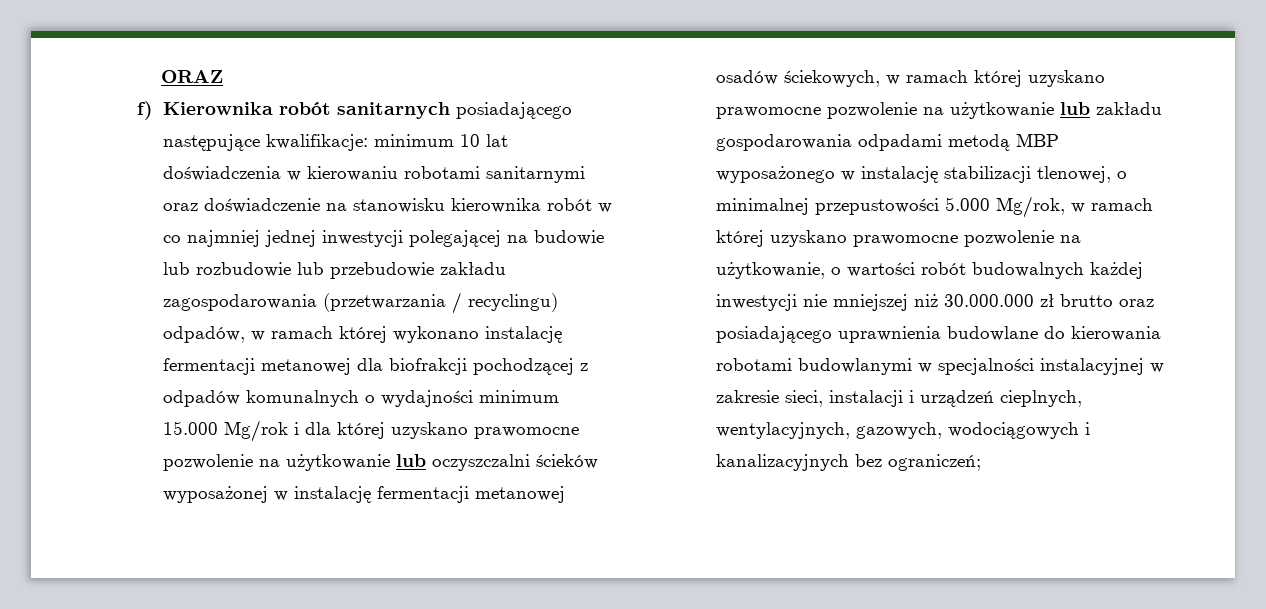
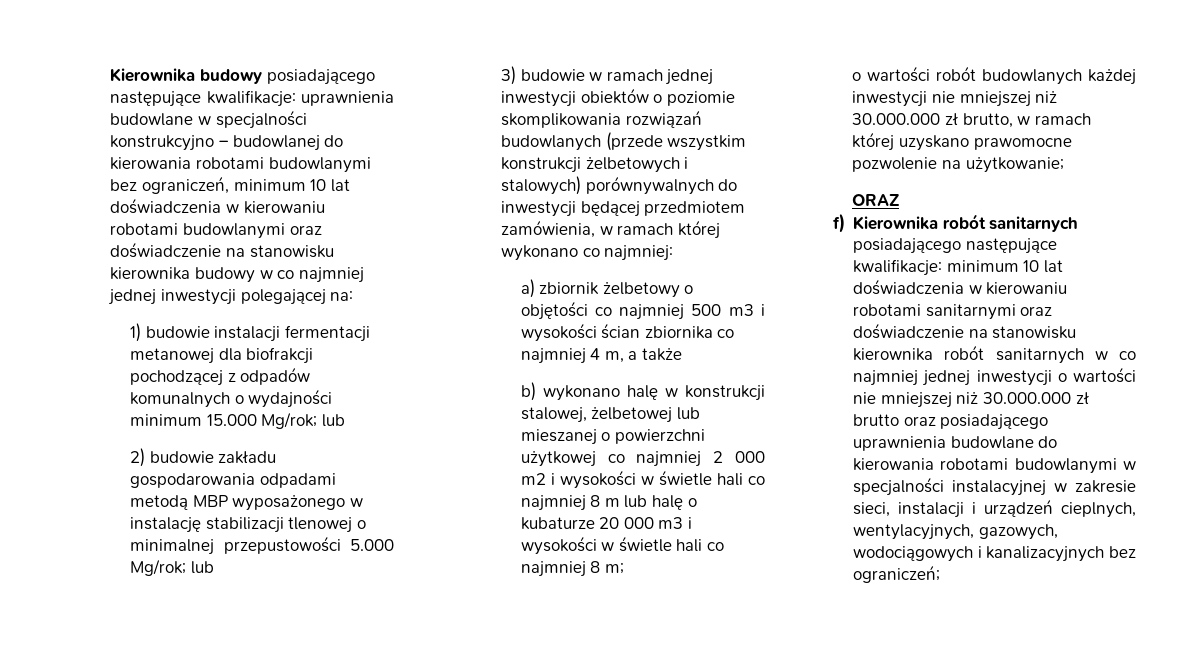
+ Kierownika budowy posiadającego następujące kwalifikacje: uprawnienia budowlane w specjalności konstrukcyjno – budowlanej do kierowania robotami budowlanymi bez ograniczeń, minimum 10 lat doświadczenia w kierowaniu robotami budowlanymi oraz doświadczenie na stanowisku kierownika budowy w co najmniej jednej inwestycji polegającej na:
+ 1) budowie instalacji fermentacji metanowej dla biofrakcji pochodzącej z odpadów komunalnych o wydajności minimum 15.000 Mg/rok; lub
+ 2) budowie zakładu gospodarowania odpadami metodą MBP wyposażonego w instalację stabilizacji tlenowej o minimalnej przepustowości 5.000 Mg/rok; lub
+ 3) budowie w ramach jednej inwestycji obiektów o poziomie skomplikowania rozwiązań budowlanych (przede wszystkim konstrukcji żelbetowych i stalowych) porównywalnych do inwestycji będącej przedmiotem zamówienia, w ramach której wykonano co najmniej:
+ a) zbiornik żelbetowy o objętości co najmniej 500 m3 i wysokości ścian zbiornika co najmniej 4 m, a także
+ b) wykonano halę w konstrukcji stalowej, żelbetowej lub mieszanej o powierzchni użytkowej co najmniej 2 000 m2 i wysokości w świetle hali co najmniej 8 m lub halę o kubaturze 20 000 m3 i wysokości w świetle hali co najmniej 8 m;
+ o wartości robót budowlanych każdej inwestycji nie mniejszej niż 30.000.000 zł brutto, w ramach której uzyskano prawomocne pozwolenie na użytkowanie;
- f) Kierownika robót sanitarnych posiadającego następujące kwalifikacje: minimum 10 lat doświadczenia w kierowaniu robotami sanitarnymi oraz doświadczenie na stanowisku kierownika robót w co najmniej jednej inwestycji polegającej na budowie lub rozbudowie lub przebudowie zakładu zagospodarowania (przetwarzania / recyclingu) odpadów, w ramach której wykonano instalację fermentacji metanowej dla biofrakcji pochodzącej z odpadów komunalnych o wydajności minimum 15.000 Mg/rok i dla której uzyskano prawomocne pozwolenie na użytkowanie lub oczyszczalni ścieków wyposażonej w instalację fermentacji metanowej osadów ściekowych, w ramach której uzyskano prawomocne pozwolenie na użytkowanie lub zakładu gospodarowania odpadami metodą MBP wyposażonego w instalację stabilizacji tlenowej, o minimalnej przepustowości 5.000 Mg/rok, w ramach której uzyskano prawomocne pozwolenie na użytkowanie, o wartości robót budowalnych każdej inwestycji nie mniejszej niż 30.000.000 zł brutto oraz posiadającego uprawnienia budowlane do kierowania robotami budowlanymi w specjalności instalacyjnej w zakresie sieci, instalacji i urządzeń cieplnych, wentylacyjnych, gazowych, wodociągowych i kanalizacyjnych bez ograniczeń;
+ f) Kierownika robót sanitarnych posiadającego następujące kwalifikacje: minimum 10 lat doświadczenia w kierowaniu robotami sanitarnymi oraz doświadczenie na stanowisku kierownika robót sanitarnych w co najmniej jednej inwestycji o wartości nie mniejszej niż 30.000.000 zł brutto oraz posiadającego uprawnienia budowlane do kierowania robotami budowlanymi w specjalności instalacyjnej w zakresie sieci, instalacji i urządzeń cieplnych, wentylacyjnych, gazowych, wodociągowych i kanalizacyjnych bez ograniczeń;

